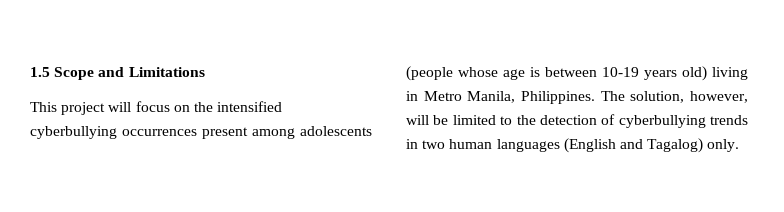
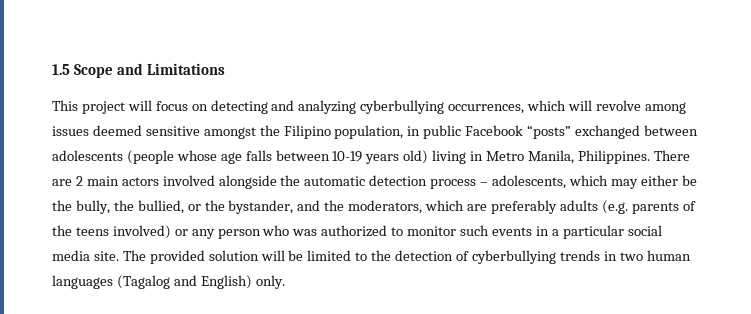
- This project will focus on the intensified cyberbullying occurrences present among adolescents (people whose age is between 10-19 years old) living in Metro Manila, Philippines.
+ This project will focus on detecting and analyzing cyberbullying occurrences, which will revolve among issues deemed sensitive amongst the Filipino population, in public Facebook “posts” exchanged between adolescents (people whose age falls between 10-19 years old) living in Metro Manila, Philippines.
- The solution, however, will be limited to the detection of cyberbullying trends in two human languages (English and Tagalog) only.
+ There are 2 main actors involved alongside the automatic detection process – adolescents, which may either be the bully, the bullied, or the bystander, and the moderators, which are preferably adults (e.g. parents of the teens involved) or any person who was authorized to monitor such events in a particular social media site. The provided solution will be limited to the detection of cyberbullying trends in two human languages (Tagalog and English) only.

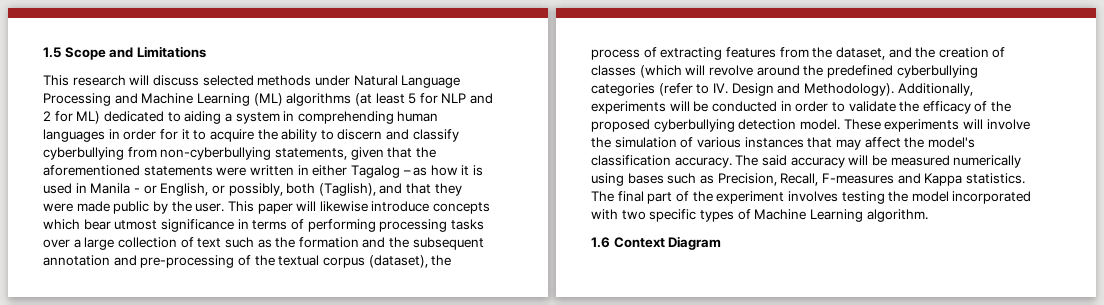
- This project will focus on detecting and analyzing cyberbullying occurrences, which will revolve among issues deemed sensitive amongst the Filipino population, in public Facebook “posts” exchanged between adolescents (people whose age falls between 10-19 years old) living in Metro Manila, Philippines. There are 2 main actors involved alongside the automatic detection process – adolescents, which may either be the bully, the bullied, or the bystander, and the moderators, which are preferably adults (e.g. parents of the teens involved) or any person who was authorized to monitor such events in a particular social media site. The provided solution will be limited to the detection of cyberbullying trends in two human languages (Tagalog and English) only.
+ This research will discuss selected methods under Natural Language Processing and Machine Learning (ML) algorithms (at least 5 for NLP and 2 for ML) dedicated to aiding a system in comprehending human languages in order for it to acquire the ability to discern and classify cyberbullying from non-cyberbullying statements, given that the aforementioned statements were written in either Tagalog – as how it is used in Manila - or English, or possibly, both (Taglish), and that they were made public by the user. This paper will likewise introduce concepts which bear utmost significance in terms of performing processing tasks over a large collection of text such as the formation and the subsequent annotation and pre-processing of the textual corpus (dataset), the process of extracting features from the dataset, and the creation of classes (which will revolve around the predefined cyberbullying categories (refer to IV. Design and Methodology). Additionally, experiments will be conducted in order to validate the efficacy of the proposed cyberbullying detection model. These experiments will involve the simulation of various instances that may affect the model's classification accuracy. The said accuracy will be measured numerically using bases such as Precision, Recall, F-measures and Kappa statistics. The final part of the experiment involves testing the model incorporated with two specific types of Machine Learning algorithm.
+ 1.6 Context Diagram

